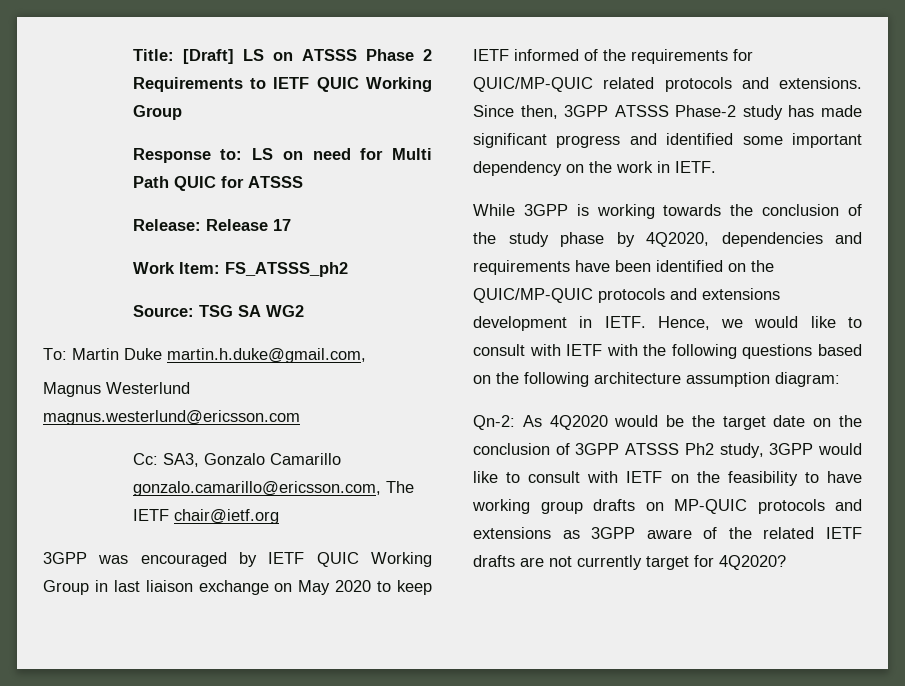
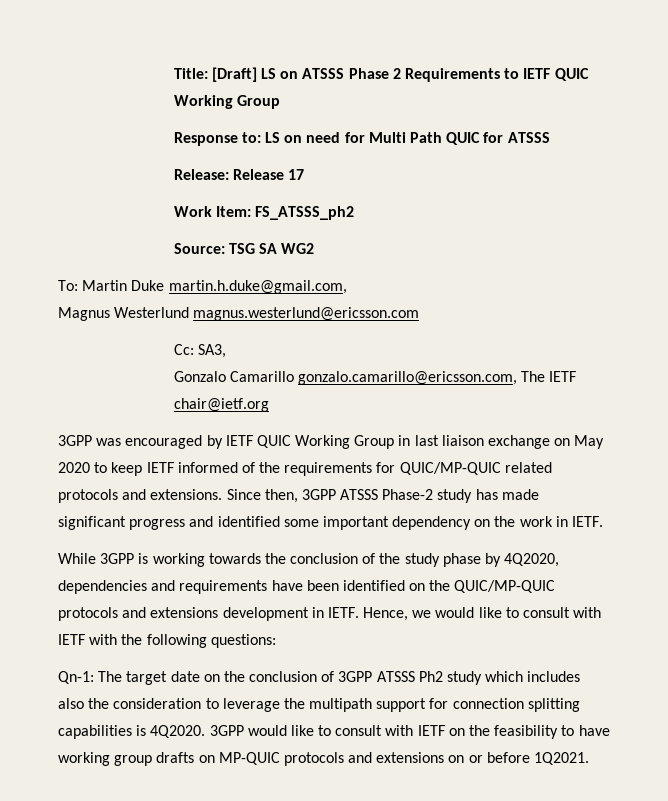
- Cc: SA3, Gonzalo Camarillo gonzalo.camarillo@ericsson.com, The IETF chair@ietf.org
+ Cc: SA3,
+ Gonzalo Camarillo gonzalo.camarillo@ericsson.com, The IETF chair@ietf.org
- Hence, we would like to consult with IETF with the following questions based on the following architecture assumption diagram:
- Qn-2: As 4Q2020 would be the target date on the conclusion of 3GPP ATSSS Ph2 study, 3GPP would like to consult with IETF on the feasibility to have working group drafts on MP-QUIC protocols and extensions as 3GPP aware of the related IETF drafts are not currently target for 4Q2020?
+ Hence, we would like to consult with IETF with the following questions:
+ Qn-1: The target date on the conclusion of 3GPP ATSSS Ph2 study which includes also the consideration to leverage the multipath support for connection splitting capabilities is 4Q2020. 3GPP would like to consult with IETF on the feasibility to have working group drafts on MP-QUIC protocols and extensions on or before 1Q2021.

